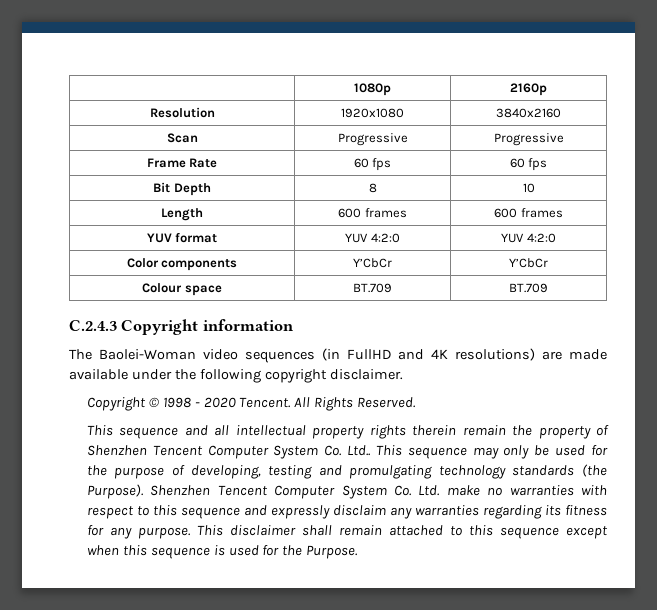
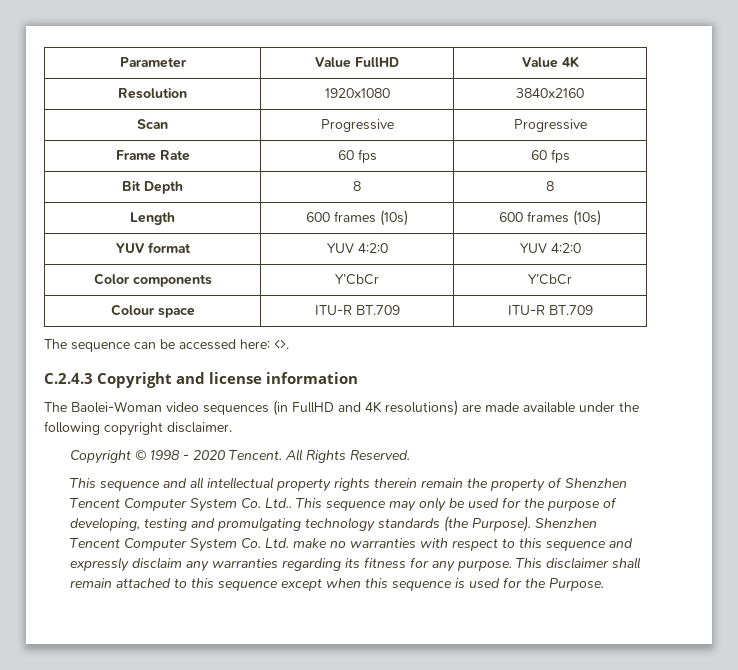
- | 1080p | 2160p
+ Parameter | Value FullHD | Value 4K
- Bit Depth | 8 | 10
+ Bit Depth | 8 | 8
- Length | 600 frames | 600 frames
+ Length | 600 frames (10s) | 600 frames (10s)
- Colour space | BT.709 | BT.709
+ Colour space | ITU-R BT.709 | ITU-R BT.709
+ The sequence can be accessed here: <>.
- C.2.4.3 Copyright information
+ C.2.4.3 Copyright and license information

